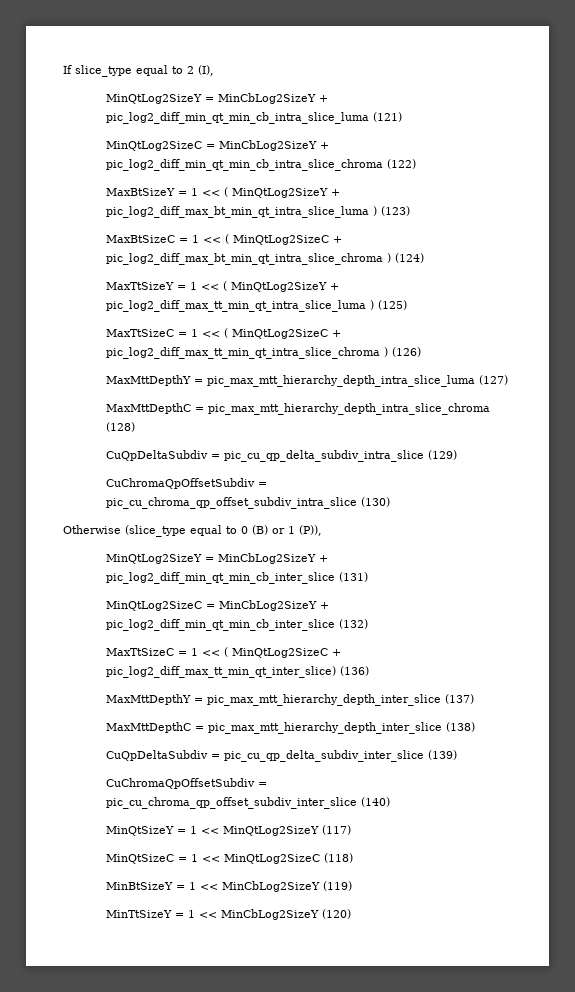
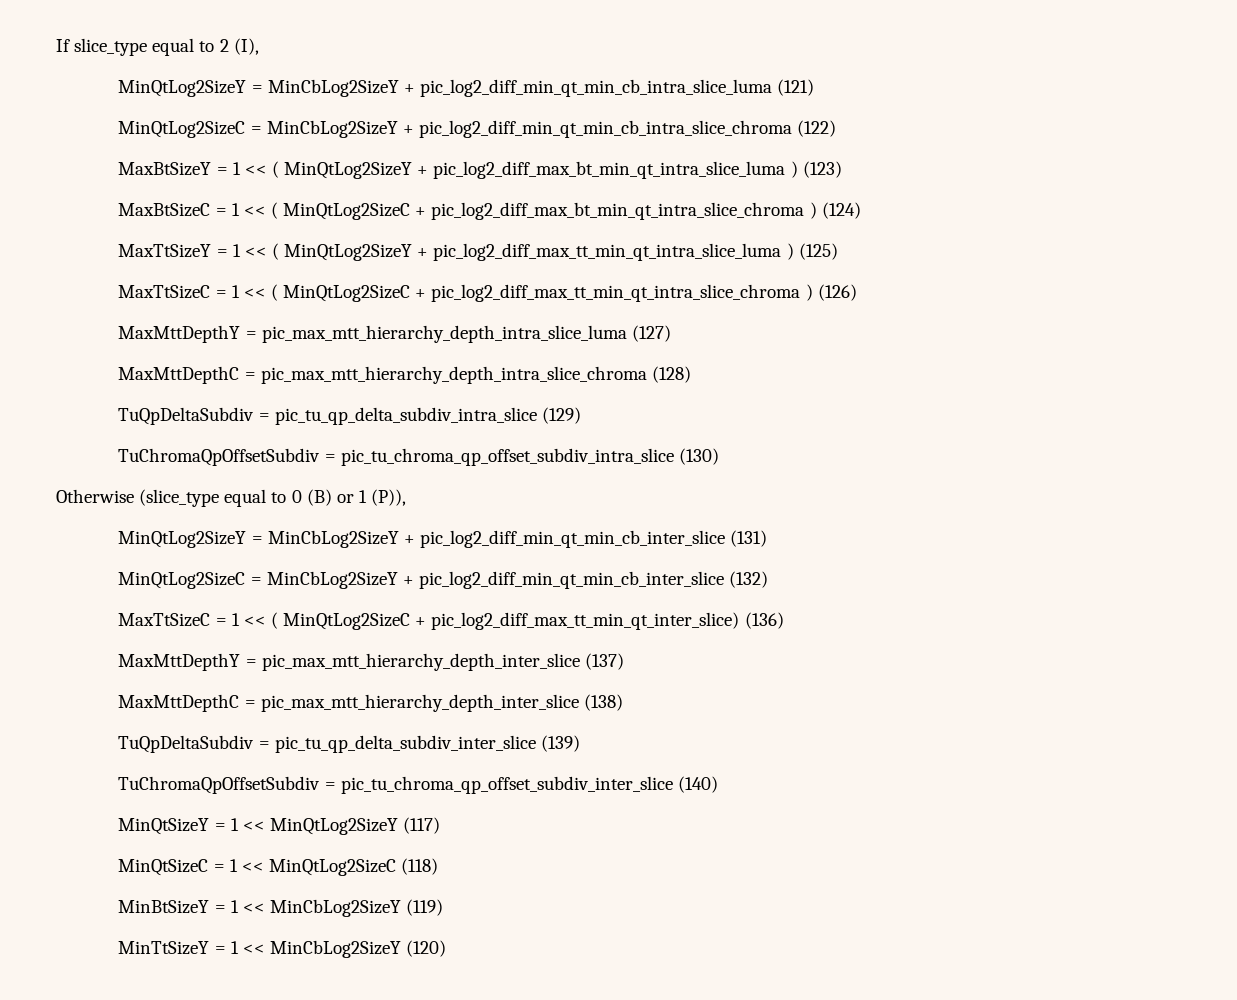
- CuQpDeltaSubdiv = pic_cu_qp_delta_subdiv_intra_slice (129)
- CuChromaQpOffsetSubdiv = pic_cu_chroma_qp_offset_subdiv_intra_slice (130)
+ TuQpDeltaSubdiv = pic_tu_qp_delta_subdiv_intra_slice (129)
+ TuChromaQpOffsetSubdiv = pic_tu_chroma_qp_offset_subdiv_intra_slice (130)
- CuQpDeltaSubdiv = pic_cu_qp_delta_subdiv_inter_slice (139)
- CuChromaQpOffsetSubdiv = pic_cu_chroma_qp_offset_subdiv_inter_slice (140)
+ TuQpDeltaSubdiv = pic_tu_qp_delta_subdiv_inter_slice (139)
+ TuChromaQpOffsetSubdiv = pic_tu_chroma_qp_offset_subdiv_inter_slice (140)

